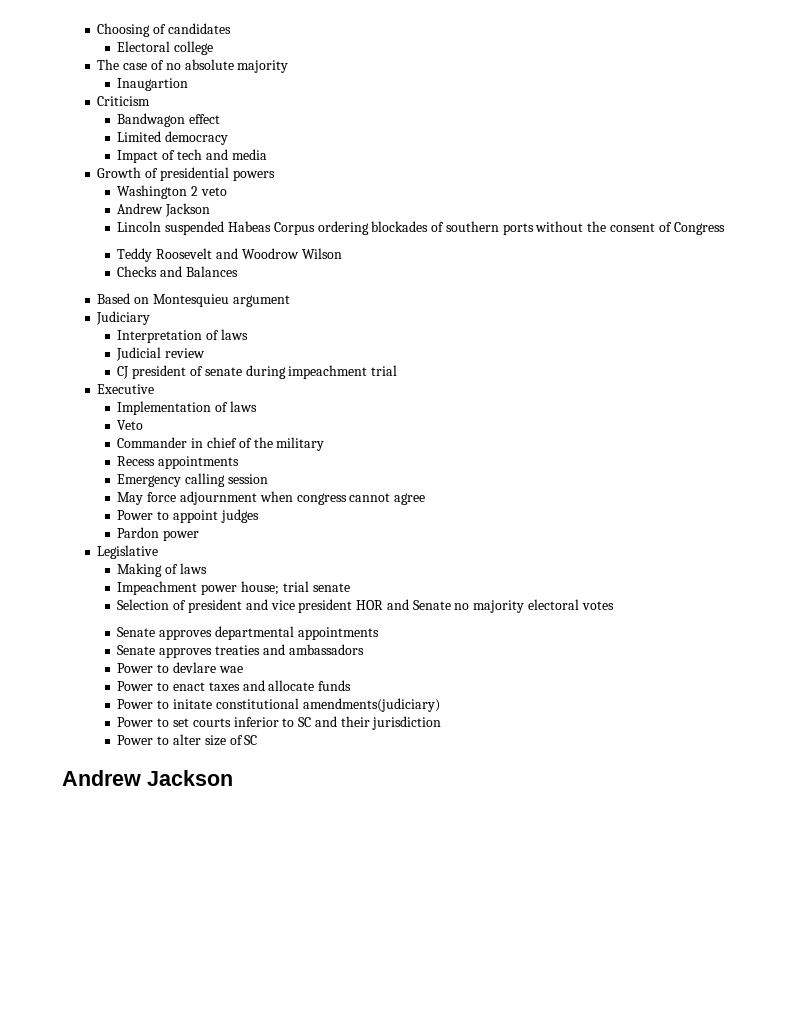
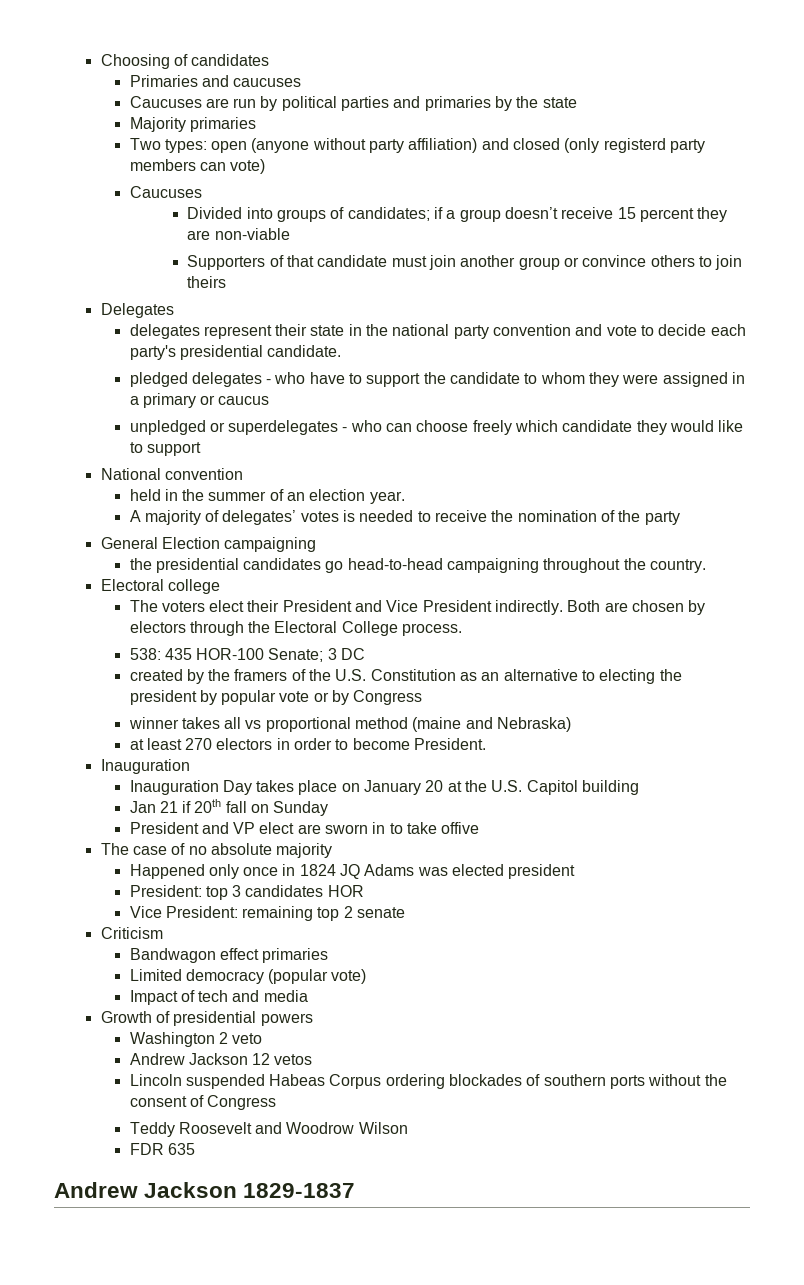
+ Primaries and caucuses
+ Caucuses are run by political parties and primaries by the state
+ Majority primaries
+ Two types: open (anyone without party affiliation) and closed (only registerd party members can vote)
+ Caucuses
+ Divided into groups of candidates; if a group doesn’t receive 15 percent they are non-viable
+ Supporters of that candidate must join another group or convince others to join theirs
+ Delegates
+ delegates represent their state in the national party convention and vote to decide each party's presidential candidate.
+ pledged delegates - who have to support the candidate to whom they were assigned in a primary or caucus
+ unpledged or superdelegates - who can choose freely which candidate they would like to support
+ National convention
+ held in the summer of an election year.
+ A majority of delegates’ votes is needed to receive the nomination of the party
+ General Election campaigning
+ the presidential candidates go head-to-head campaigning throughout the country.
  Electoral college
+ The voters elect their President and Vice President indirectly. Both are chosen by electors through the Electoral College process.
+ 538: 435 HOR-100 Senate; 3 DC
+ created by the framers of the U.S. Constitution as an alternative to electing the president by popular vote or by Congress
+ winner takes all vs proportional method (maine and Nebraska)
+ at least 270 electors in order to become President.
+ Inauguration
+ Inauguration Day takes place on January 20 at the U.S. Capitol building
+ Jan 21 if 20th fall on Sunday
+ President and VP elect are sworn in to take offive
- Inaugartion
+ Happened only once in 1824 JQ Adams was elected president
+ President: top 3 candidates HOR
+ Vice President: remaining top 2 senate
- Bandwagon effect
+ Bandwagon effect primaries
- Limited democracy
+ Limited democracy (popular vote)
  Washington 2 veto
- Andrew Jackson
+ Andrew Jackson 12 vetos
- Checks and Balances
- Based on Montesquieu argument
- Judiciary
- Interpretation of laws
- Judicial review
- CJ president of senate during impeachment trial
- Executive
- Implementation of laws
- Veto
- Commander in chief of the military
- Recess appointments
- Emergency calling session
- May force adjournment when congress cannot agree
- Power to appoint judges
- Pardon power
- Legislative
- Making of laws
- Impeachment power house; trial senate
- Selection of president and vice president HOR and Senate no majority electoral votes
- Senate approves departmental appointments
- Senate approves treaties and ambassadors
- Power to devlare wae
- Power to enact taxes and allocate funds
- Power to initate constitutional amendments(judiciary)
- Power to set courts inferior to SC and their jurisdiction
- Power to alter size of SC
- Andrew Jackson
+ FDR 635
+ Andrew Jackson 1829-1837

